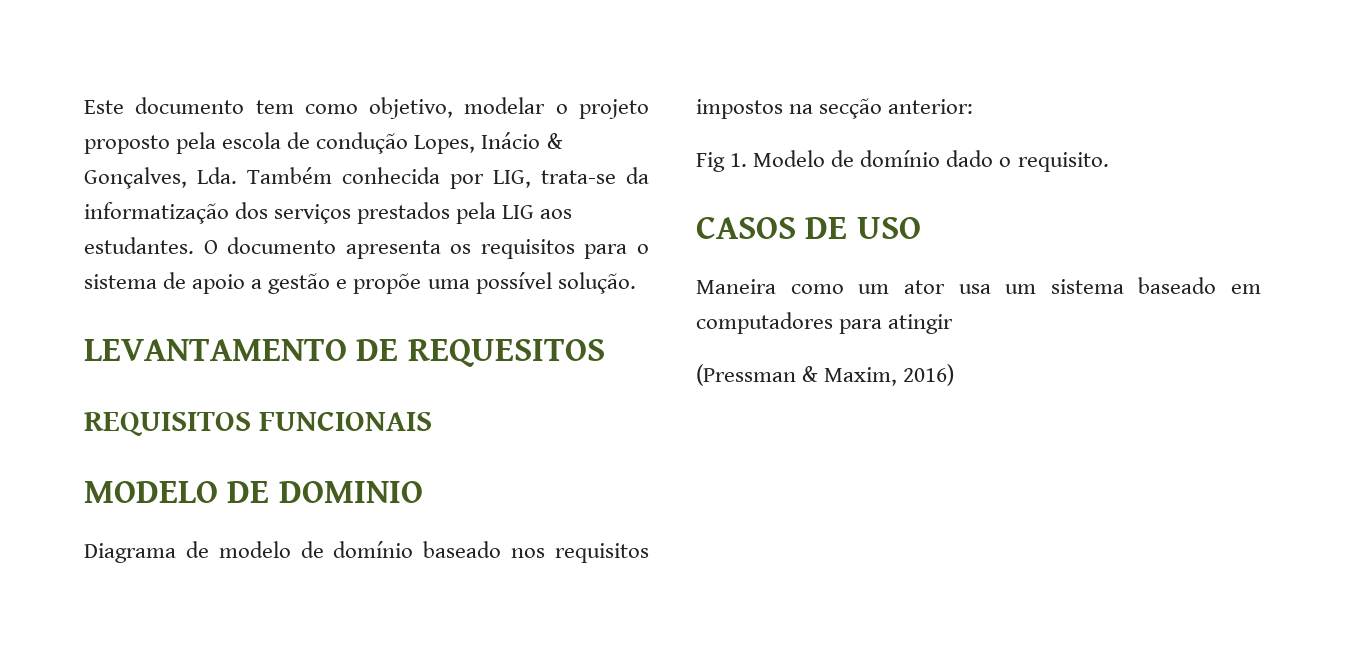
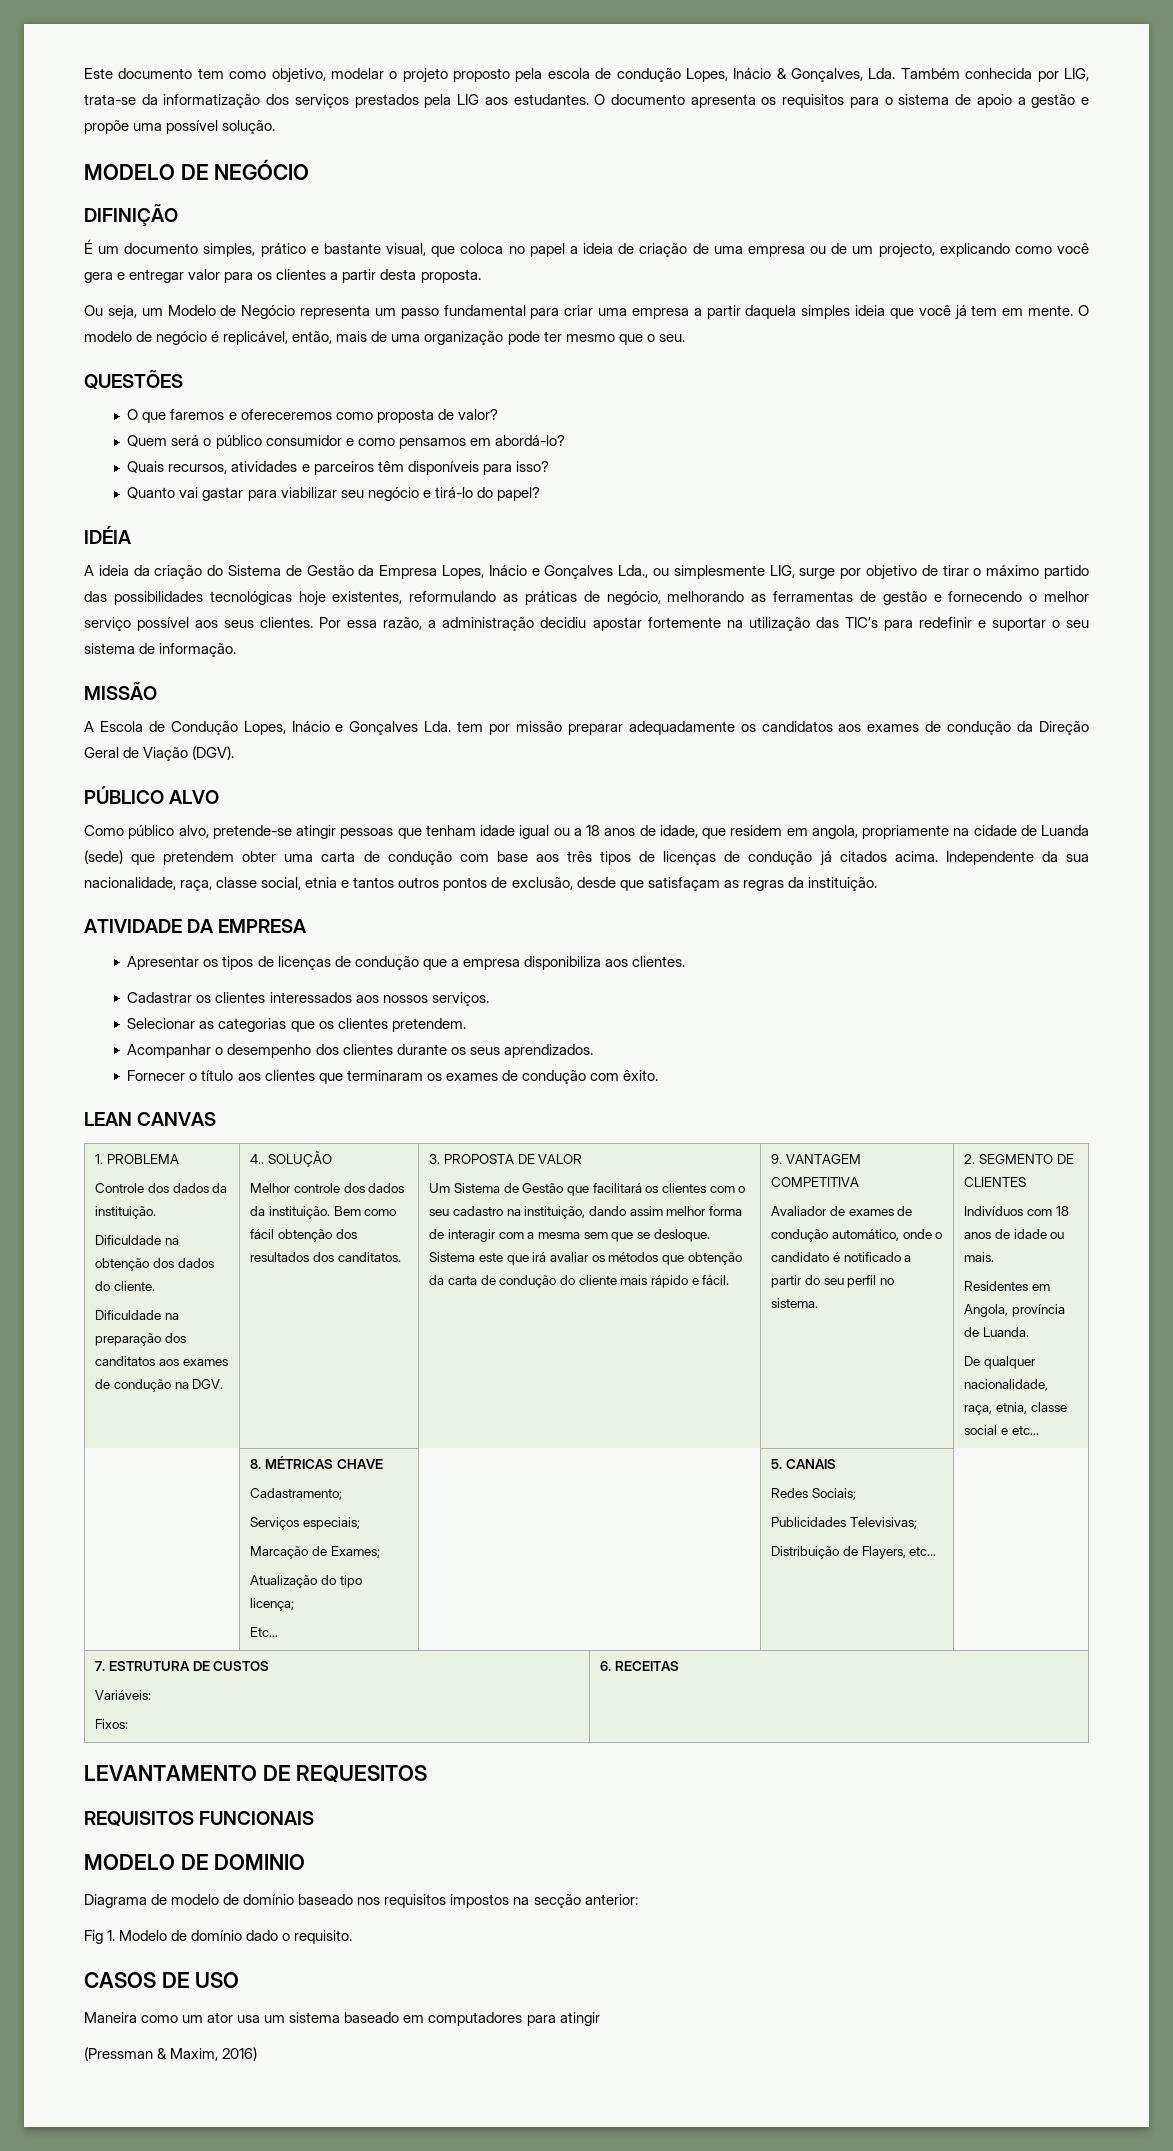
+ MODELO DE NEGÓCIO
+ DIFINIÇÃO
+ É um documento simples, prático e bastante visual, que coloca no papel a ideia de criação de uma empresa ou de um projecto, explicando como você gera e entregar valor para os clientes a partir desta proposta.
+ Ou seja, um Modelo de Negócio representa um passo fundamental para criar uma empresa a partir daquela simples ideia que você já tem em mente. O modelo de negócio é replicável, então, mais de uma organização pode ter mesmo que o seu.
+ QUESTÕES
+ O que faremos e ofereceremos como proposta de valor?
+ Quem será o público consumidor e como pensamos em abordá-lo?
+ Quais recursos, atividades e parceiros têm disponíveis para isso?
+ Quanto vai gastar para viabilizar seu negócio e tirá-lo do papel?
+ IDÉIA
+ A ideia da criação do Sistema de Gestão da Empresa Lopes, Inácio e Gonçalves Lda., ou simplesmente LIG, surge por objetivo de tirar o máximo partido das possibilidades tecnológicas hoje existentes, reformulando as práticas de negócio, melhorando as ferramentas de gestão e fornecendo o melhor serviço possível aos seus clientes. Por essa razão, a administração decidiu apostar fortemente na utilização das TIC’s para redefinir e suportar o seu sistema de informação.
+ MISSÃO
+ A Escola de Condução Lopes, Inácio e Gonçalves Lda. tem por missão preparar adequadamente os candidatos aos exames de condução da Direção Geral de Viação (DGV).
+ PÚBLICO ALVO
+ Como público alvo, pretende-se atingir pessoas que tenham idade igual ou a 18 anos de idade, que residem em angola, propriamente na cidade de Luanda (sede) que pretendem obter uma carta de condução com base aos três tipos de licenças de condução já citados acima. Independente da sua nacionalidade, raça, classe social, etnia e tantos outros pontos de exclusão, desde que satisfaçam as regras da instituição.
+ ATIVIDADE DA EMPRESA
+ Apresentar os tipos de licenças de condução que a empresa disponibiliza aos clientes.
+ Cadastrar os clientes interessados aos nossos serviços.
+ Selecionar as categorias que os clientes pretendem.
+ Acompanhar o desempenho dos clientes durante os seus aprendizados.
+ Fornecer o título aos clientes que terminaram os exames de condução com êxito.
+ LEAN CANVAS
+ 1. PROBLEMA
+ Controle dos dados da instituição.
+ Dificuldade na obtenção dos dados do cliente.
+ Dificuldade na preparação dos canditatos aos exames de condução na DGV. | 4.. SOLUÇÃO
+ Melhor controle dos dados da instituição. Bem como fácil obtenção dos resultados dos canditatos. | 3. PROPOSTA DE VALOR
+ Um Sistema de Gestão que facilitará os clientes com o seu cadastro na instituição, dando assim melhor forma de interagir com a mesma sem que se desloque. Sistema este que irá avaliar os métodos que obtenção da carta de condução do cliente mais rápido e fácil. | 9. VANTAGEM COMPETITIVA
+ Avaliador de exames de condução automático, onde o candidato é notificado a partir do seu perfil no sistema. | 2. SEGMENTO DE CLIENTES
+ Indivíduos com 18 anos de idade ou mais.
+ Residentes em Angola, província de Luanda.
+ De qualquer nacionalidade, raça, etnia, classe social e etc…
+ | 8. MÉTRICAS CHAVE
+ Cadastramento;
+ Serviços especiais;
+ Marcação de Exames;
+ Atualização do tipo licença;
+ Etc… | | 5. CANAIS
+ Redes Sociais;
+ Publicidades Televisivas;
+ Distribuição de Flayers, etc… |
+ 7. ESTRUTURA DE CUSTOS
+ Variáveis:
+ Fixos: | 6. RECEITAS

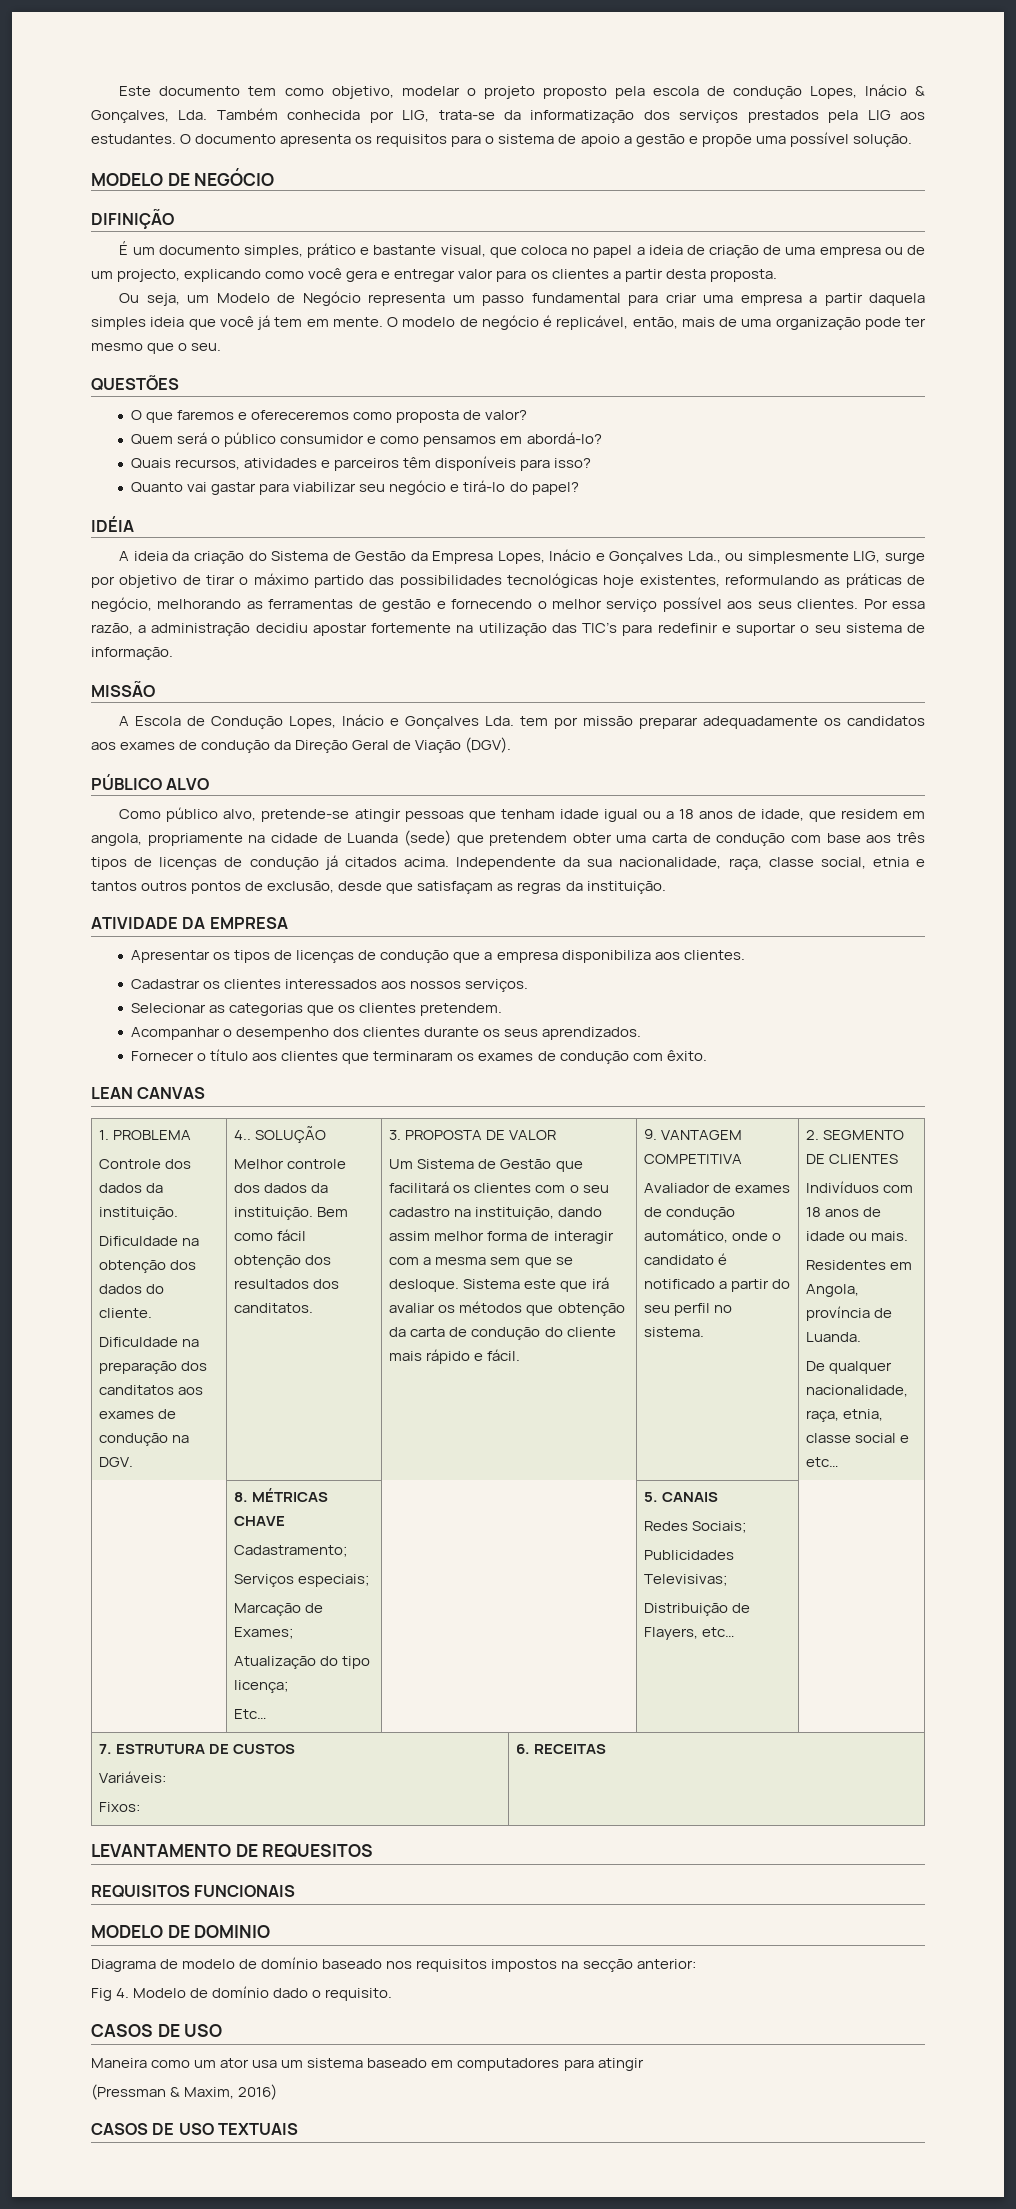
- Fig 1. Modelo de domínio dado o requisito.
+ Fig 4. Modelo de domínio dado o requisito.
+ CASOS DE USO TEXTUAIS

